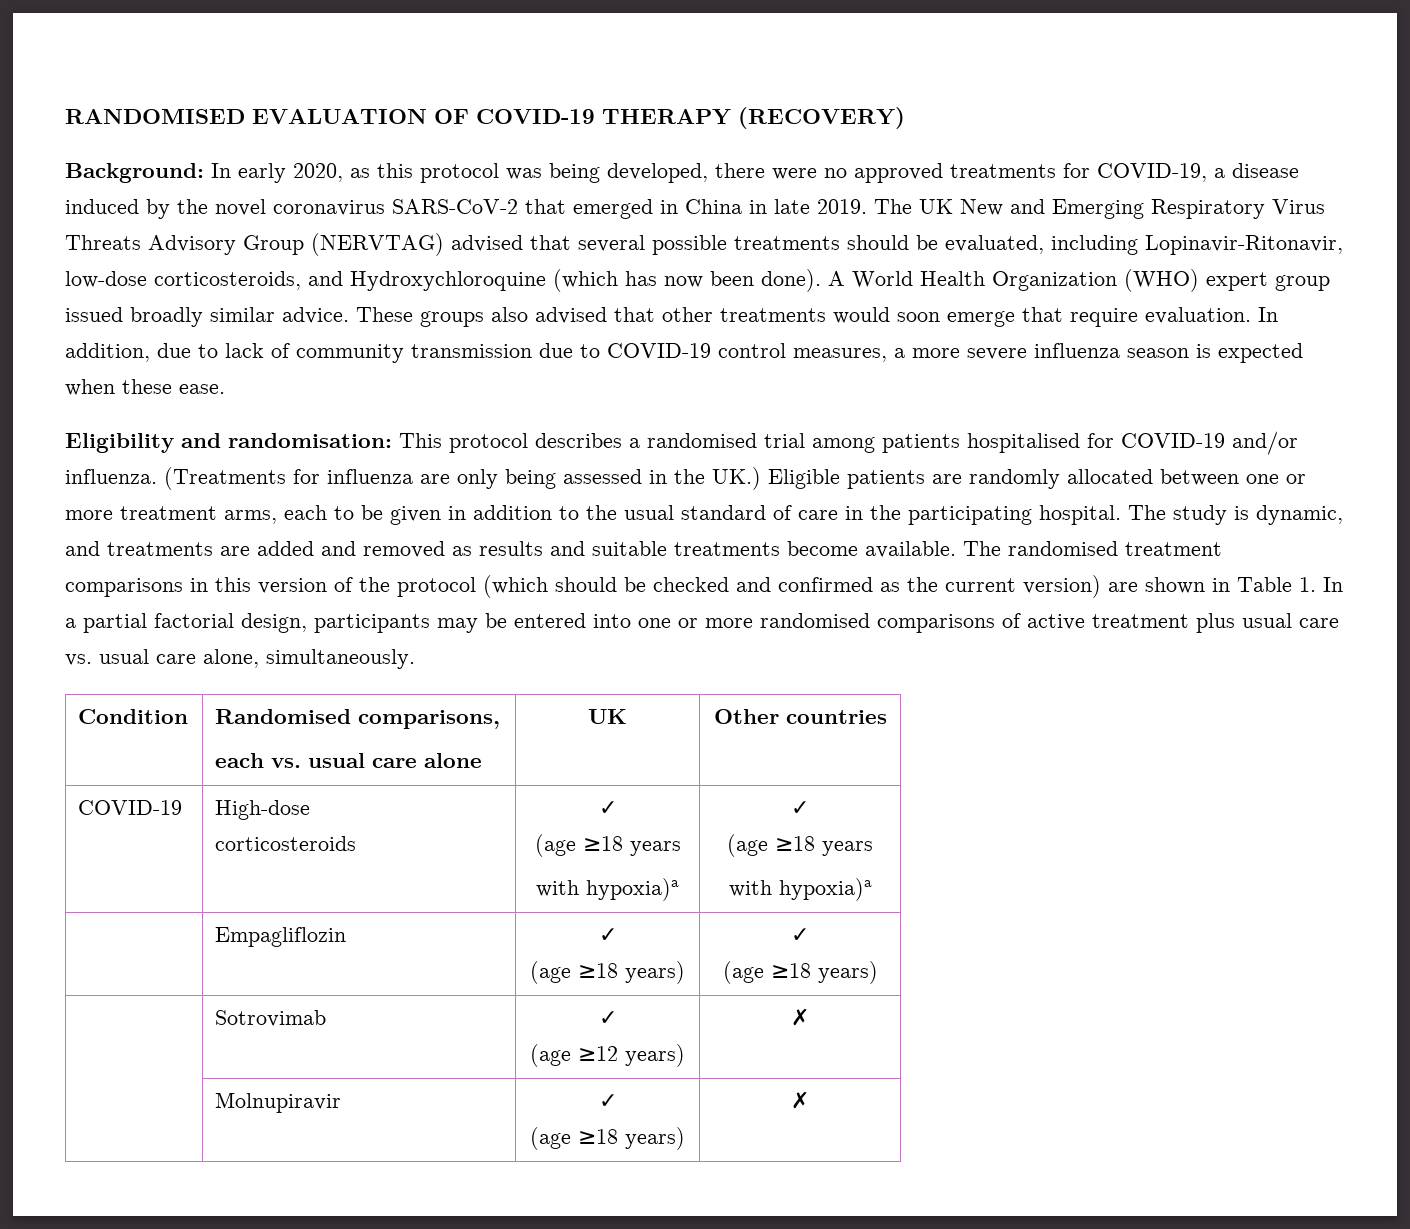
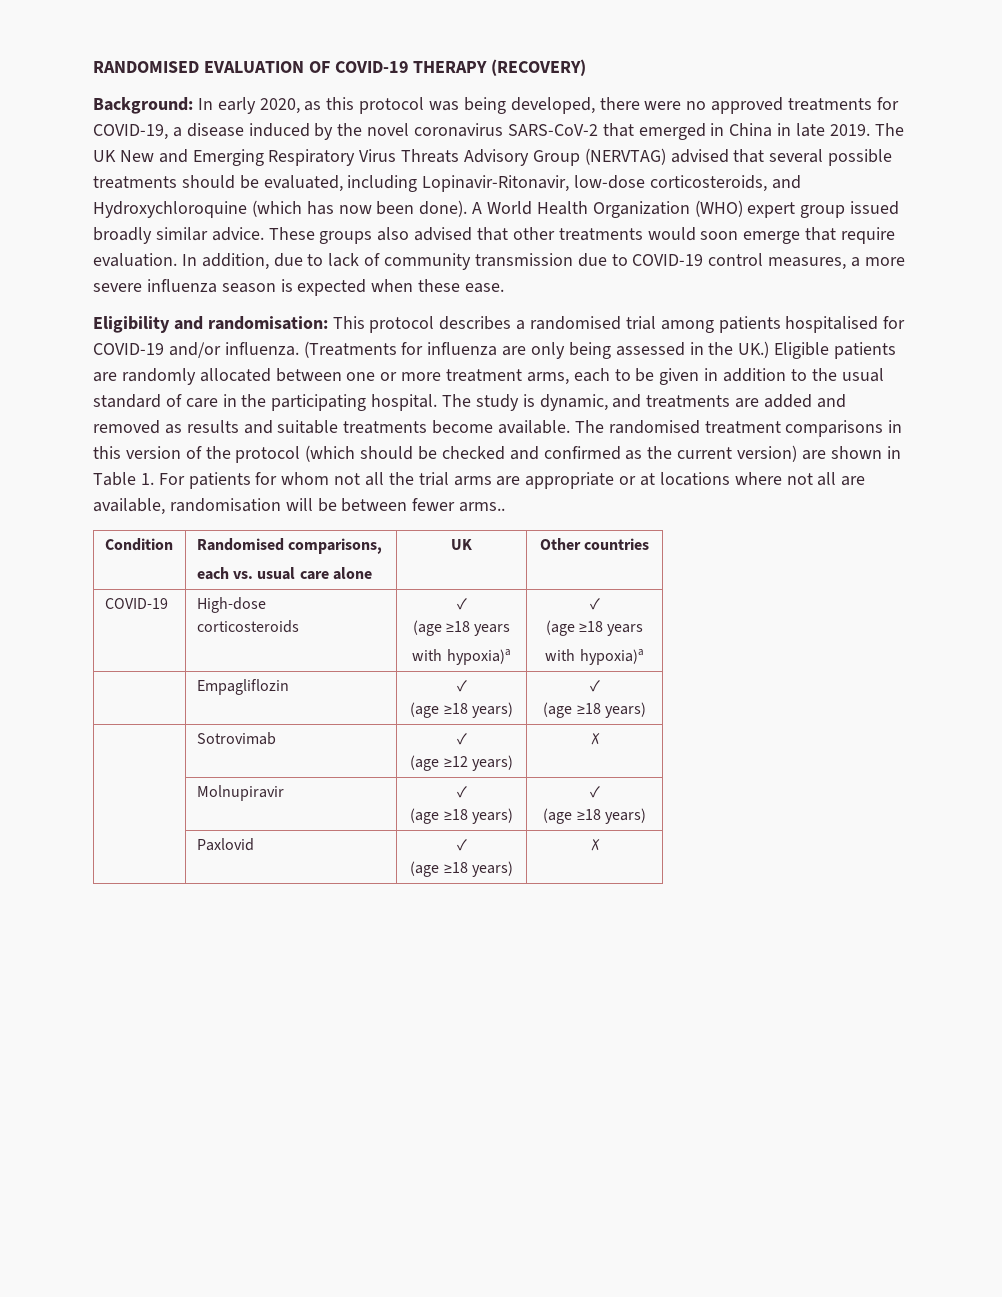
- The randomised treatment comparisons in this version of the protocol (which should be checked and confirmed as the current version) are shown in Table 1. In a partial factorial design, participants may be entered into one or more randomised comparisons of active treatment plus usual care vs. usual care alone, simultaneously.
+ The randomised treatment comparisons in this version of the protocol (which should be checked and confirmed as the current version) are shown in Table 1. For patients for whom not all the trial arms are appropriate or at locations where not all are available, randomisation will be between fewer arms..
  | Molnupiravir | ✓
+ (age ≥18 years) | ✓
+ (age ≥18 years)
+ | Paxlovid | ✓

